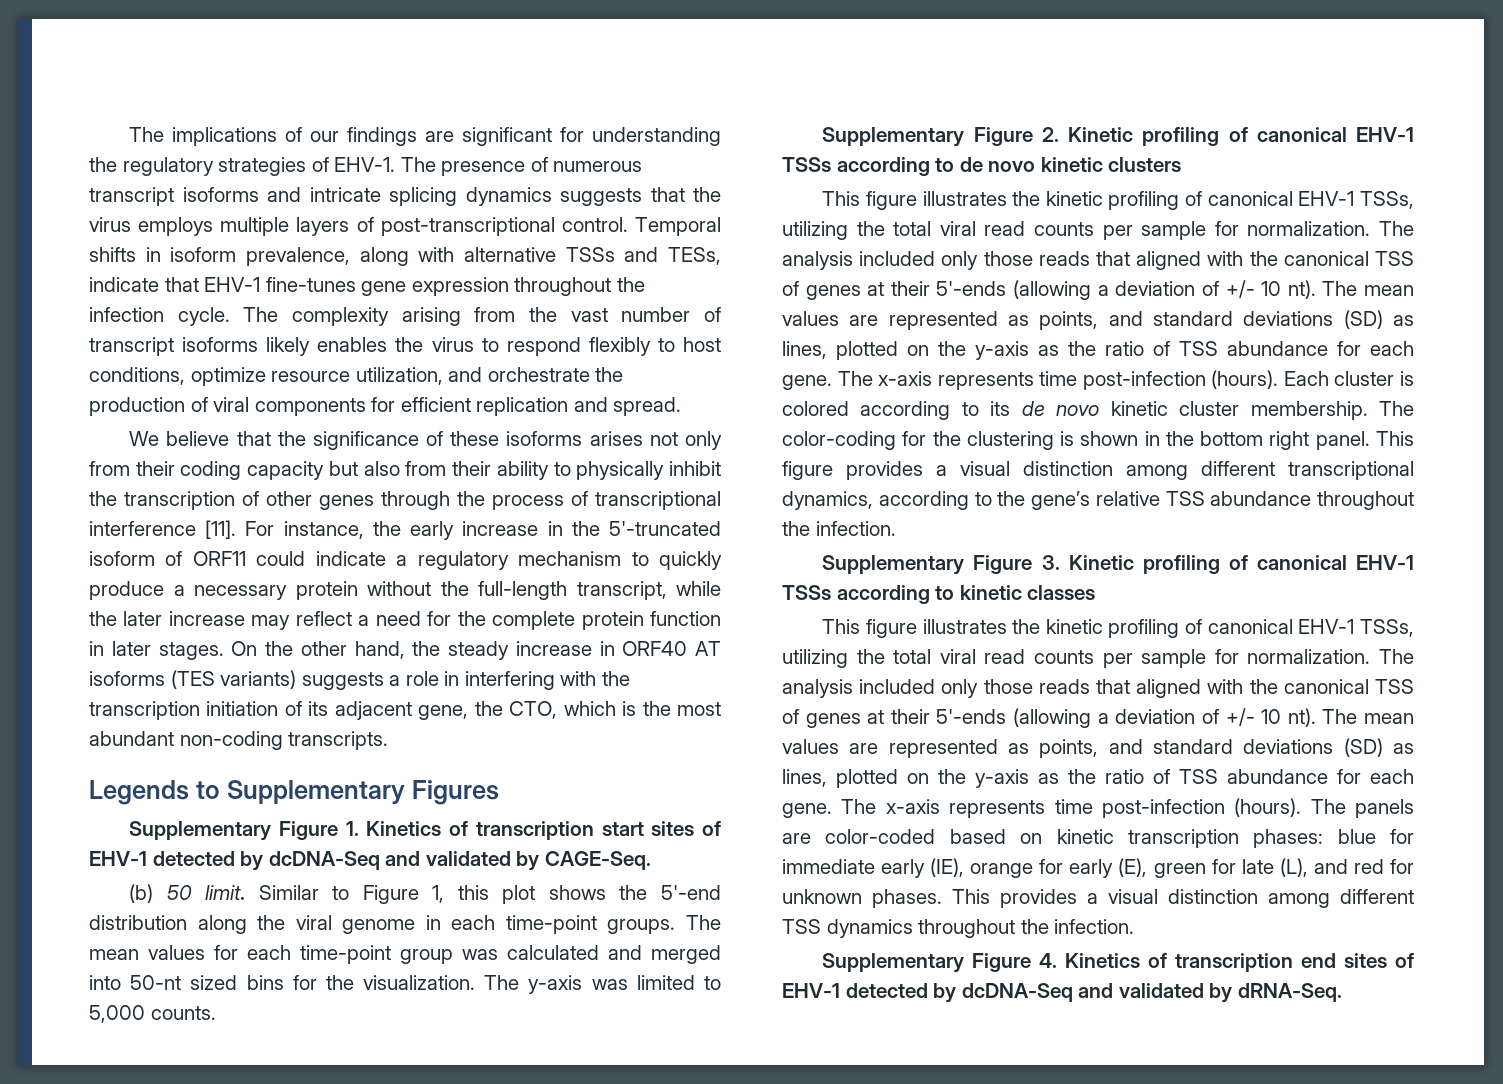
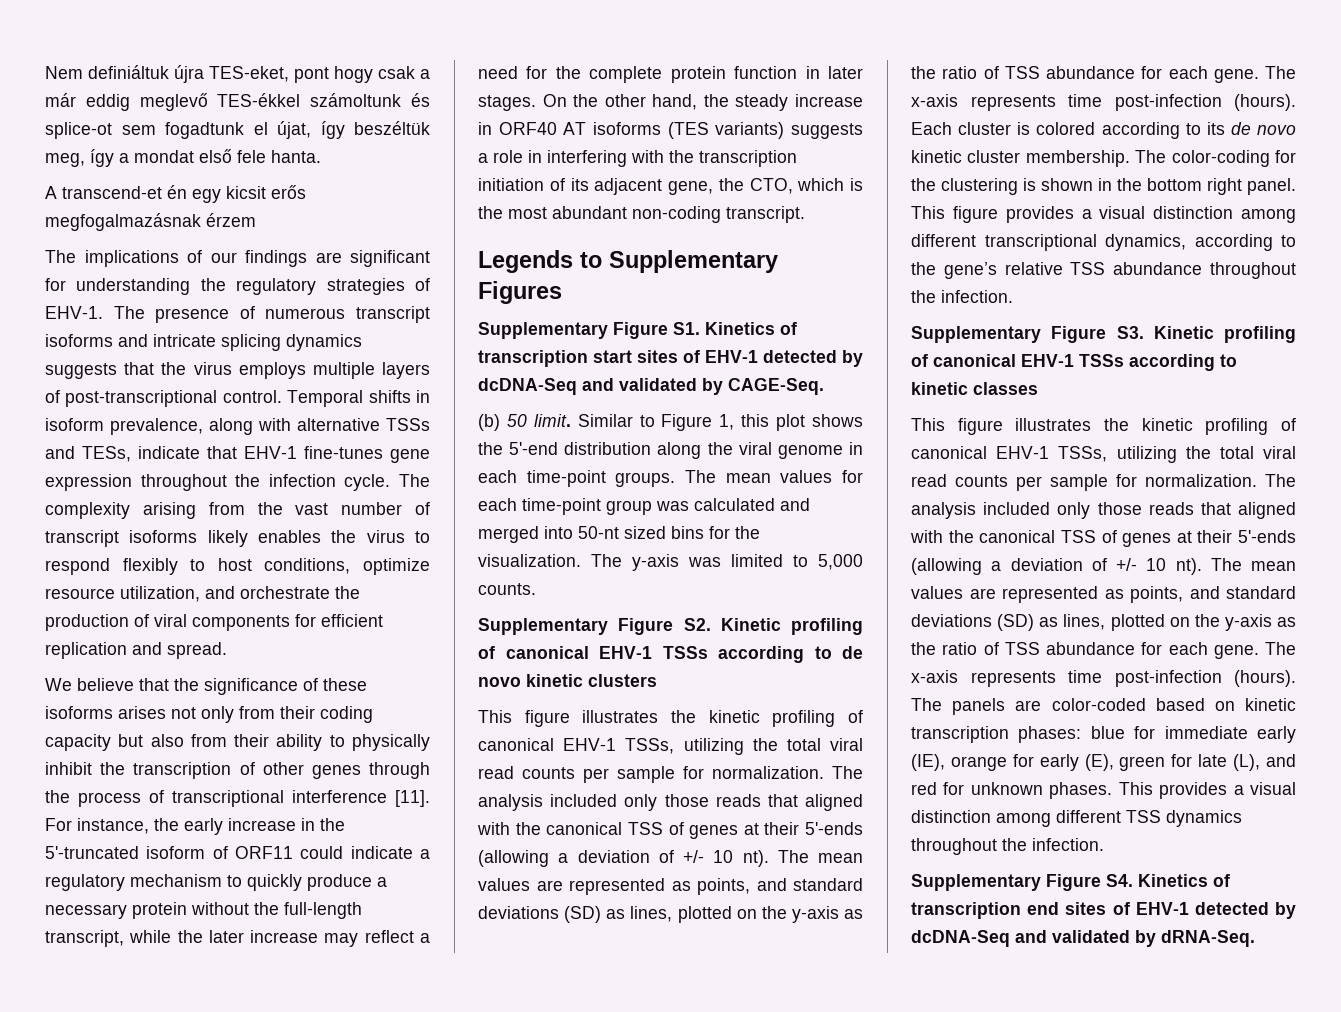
+ Nem definiáltuk újra TES-eket, pont hogy csak a már eddig meglevő TES-ékkel számoltunk és splice-ot sem fogadtunk el újat, így beszéltük meg, így a mondat első fele hanta.
+ A transcend-et én egy kicsit erős megfogalmazásnak érzem
- On the other hand, the steady increase in ORF40 AT isoforms (TES variants) suggests a role in interfering with the transcription initiation of its adjacent gene, the CTO, which is the most abundant non-coding transcripts.
+ On the other hand, the steady increase in ORF40 AT isoforms (TES variants) suggests a role in interfering with the transcription initiation of its adjacent gene, the CTO, which is the most abundant non-coding transcript.
- Supplementary Figure 1. Kinetics of transcription start sites of EHV-1 detected by dcDNA-Seq and validated by CAGE-Seq.
+ Supplementary Figure S1. Kinetics of transcription start sites of EHV-1 detected by dcDNA-Seq and validated by CAGE-Seq.
- Supplementary Figure 2. Kinetic profiling of canonical EHV-1 TSSs according to de novo kinetic clusters
+ Supplementary Figure S2. Kinetic profiling of canonical EHV-1 TSSs according to de novo kinetic clusters
- Supplementary Figure 3. Kinetic profiling of canonical EHV-1 TSSs according to kinetic classes
+ Supplementary Figure S3. Kinetic profiling of canonical EHV-1 TSSs according to kinetic classes
- Supplementary Figure 4. Kinetics of transcription end sites of EHV-1 detected by dcDNA-Seq and validated by dRNA-Seq.
+ Supplementary Figure S4. Kinetics of transcription end sites of EHV-1 detected by dcDNA-Seq and validated by dRNA-Seq.

